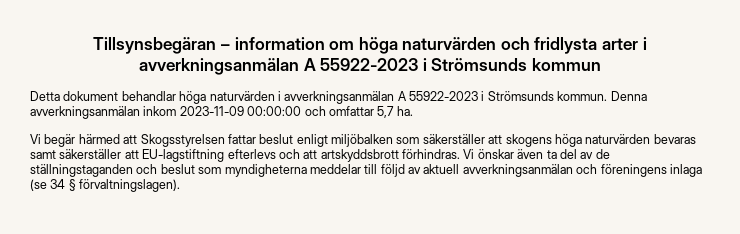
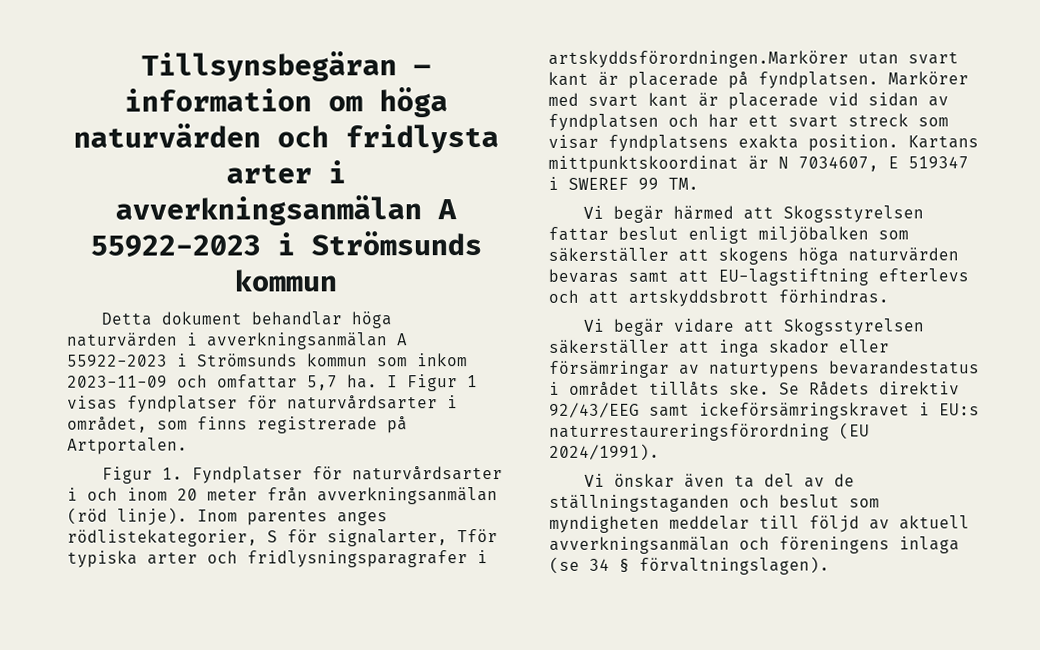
- Detta dokument behandlar höga naturvärden i avverkningsanmälan A 55922-2023 i Strömsunds kommun. Denna avverkningsanmälan inkom 2023-11-09 00:00:00 och omfattar 5,7 ha.
+ Detta dokument behandlar höga naturvärden i avverkningsanmälan A 55922-2023 i Strömsunds kommun som inkom 2023-11-09 och omfattar 5,7 ha. I Figur 1 visas fyndplatser för naturvårdsarter i området, som finns registrerade på Artportalen.
+ Figur 1. Fyndplatser för naturvårdsarter i och inom 20 meter från avverkningsanmälan (röd linje). Inom parentes anges rödlistekategorier, S för signalarter, Tför typiska arter och fridlysningsparagrafer i artskyddsförordningen.Markörer utan svart kant är placerade på fyndplatsen. Markörer med svart kant är placerade vid sidan av fyndplatsen och har ett svart streck som visar fyndplatsens exakta position. Kartans mittpunktskoordinat är N 7034607, E 519347 i SWEREF 99 TM.
- Vi begär härmed att Skogsstyrelsen fattar beslut enligt miljöbalken som säkerställer att skogens höga naturvärden bevaras samt säkerställer att EU-lagstiftning efterlevs och att artskyddsbrott förhindras. Vi önskar även ta del av de ställningstaganden och beslut som myndigheterna meddelar till följd av aktuell avverkningsanmälan och föreningens inlaga (se 34 § förvaltningslagen).
+ Vi begär härmed att Skogsstyrelsen fattar beslut enligt miljöbalken som säkerställer att skogens höga naturvärden bevaras samt att EU-lagstiftning efterlevs och att artskyddsbrott förhindras.
+ Vi begär vidare att Skogsstyrelsen säkerställer att inga skador eller försämringar av naturtypens bevarandestatus i området tillåts ske. Se Rådets direktiv 92/43/EEG samt ickeförsämringskravet i EU:s naturrestaureringsförordning (EU 2024/1991).
+ Vi önskar även ta del av de ställningstaganden och beslut som myndigheten meddelar till följd av aktuell avverkningsanmälan och föreningens inlaga (se 34 § förvaltningslagen).

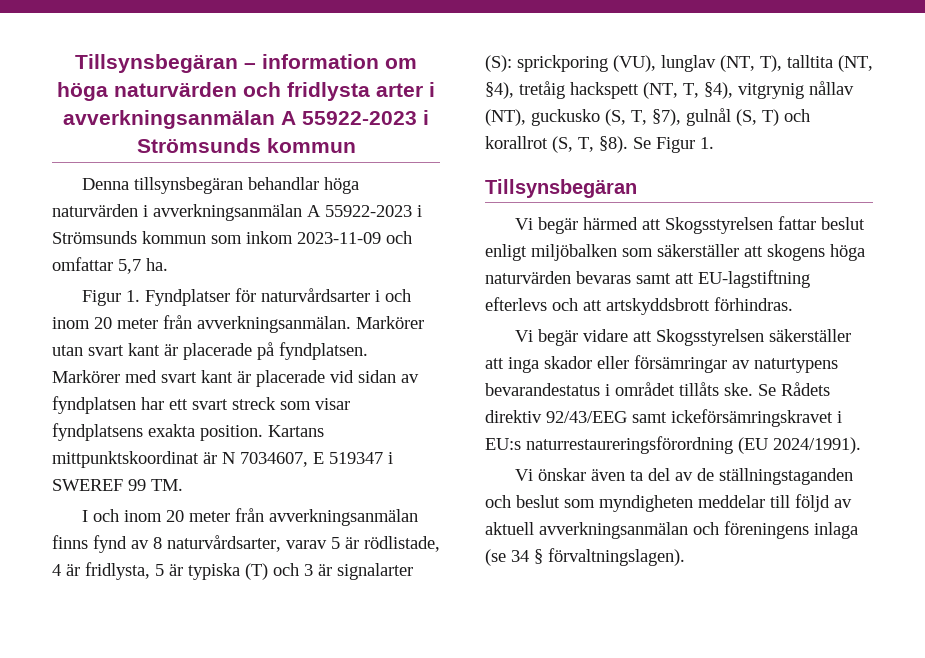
- Detta dokument behandlar höga naturvärden i avverkningsanmälan A 55922-2023 i Strömsunds kommun som inkom 2023-11-09 och omfattar 5,7 ha. I Figur 1 visas fyndplatser för naturvårdsarter i området, som finns registrerade på Artportalen.
+ Denna tillsynsbegäran behandlar höga naturvärden i avverkningsanmälan A 55922-2023 i Strömsunds kommun som inkom 2023-11-09 och omfattar 5,7 ha.
- Figur 1. Fyndplatser för naturvårdsarter i och inom 20 meter från avverkningsanmälan (röd linje). Inom parentes anges rödlistekategorier, S för signalarter, Tför typiska arter och fridlysningsparagrafer i artskyddsförordningen.Markörer utan svart kant är placerade på fyndplatsen.
+ Figur 1. Fyndplatser för naturvårdsarter i och inom 20 meter från avverkningsanmälan. Markörer utan svart kant är placerade på fyndplatsen.
- Markörer med svart kant är placerade vid sidan av fyndplatsen och har ett svart streck som visar fyndplatsens exakta position.
+ Markörer med svart kant är placerade vid sidan av fyndplatsen har ett svart streck som visar fyndplatsens exakta position.
+ I och inom 20 meter från avverkningsanmälan finns fynd av 8 naturvårdsarter, varav 5 är rödlistade, 4 är fridlysta, 5 är typiska (T) och 3 är signalarter (S): sprickporing (VU), lunglav (NT, T), talltita (NT, §4), tretåig hackspett (NT, T, §4), vitgrynig nållav (NT), guckusko (S, T, §7), gulnål (S, T) och korallrot (S, T, §8). Se Figur 1.
+ Tillsynsbegäran

